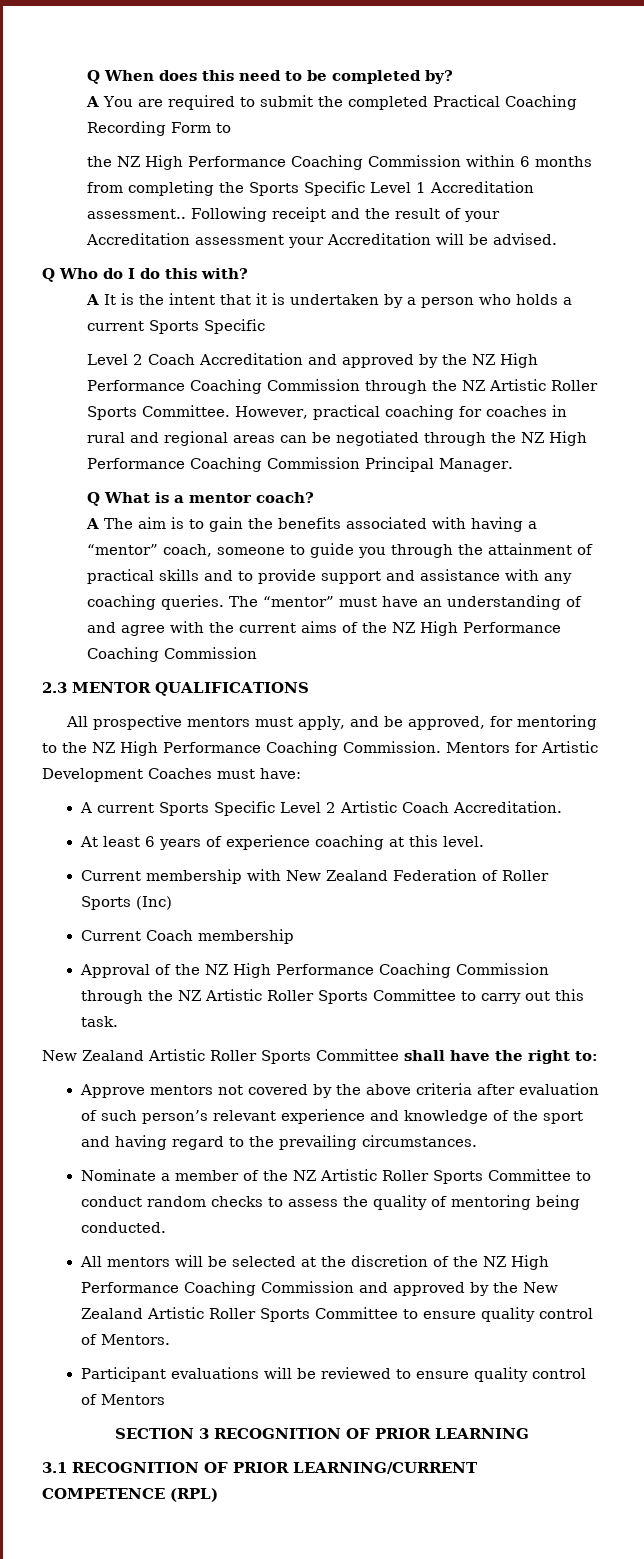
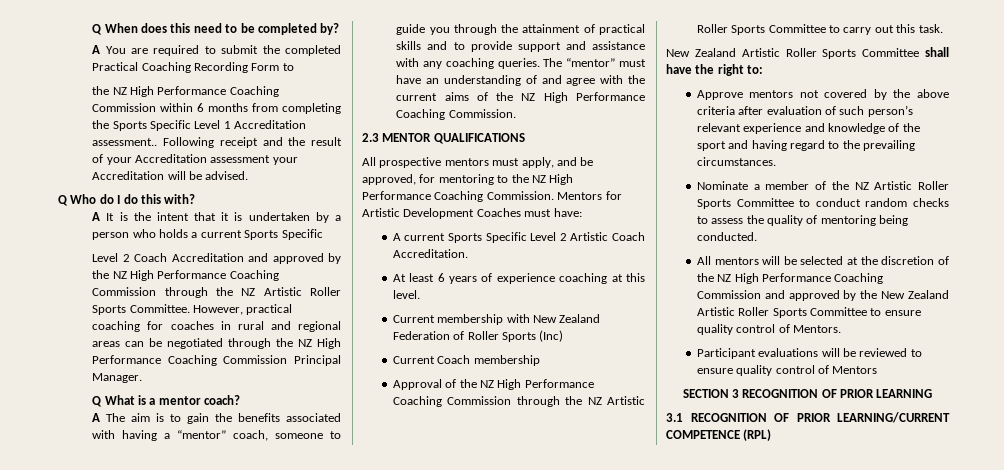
- The “mentor” must have an understanding of and agree with the current aims of the NZ High Performance Coaching Commission
+ The “mentor” must have an understanding of and agree with the current aims of the NZ High Performance Coaching Commission.

